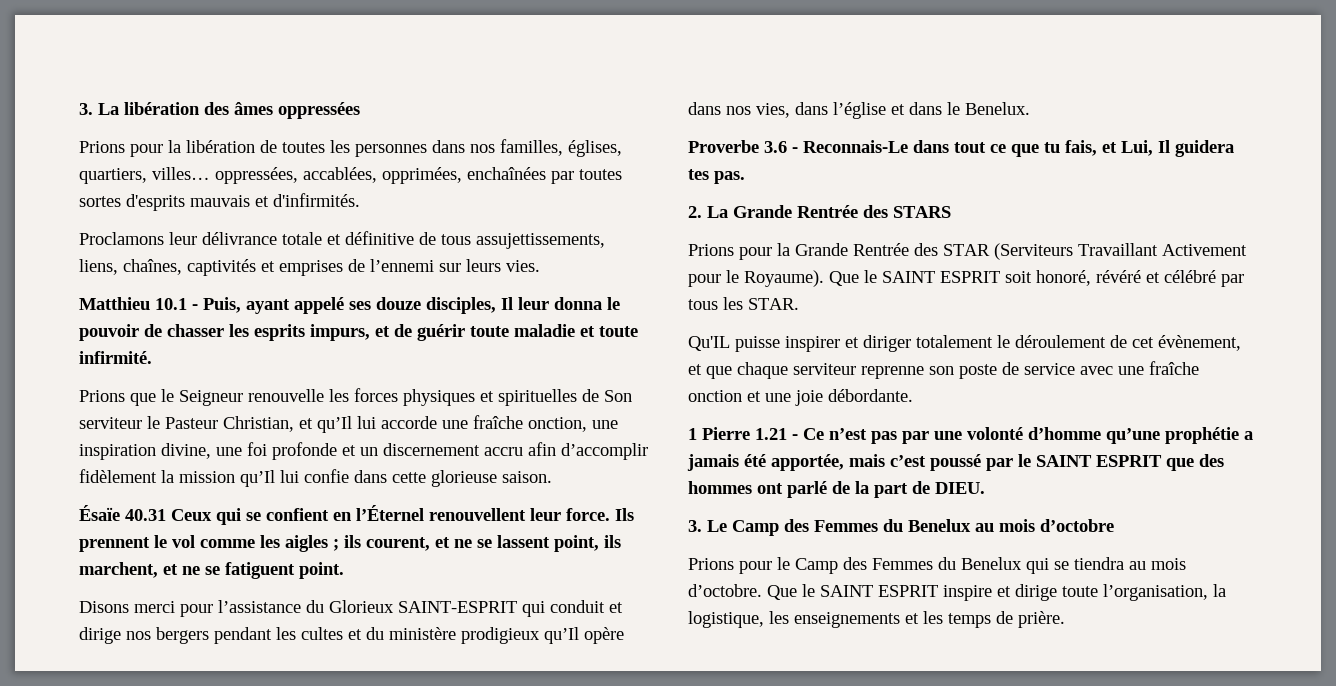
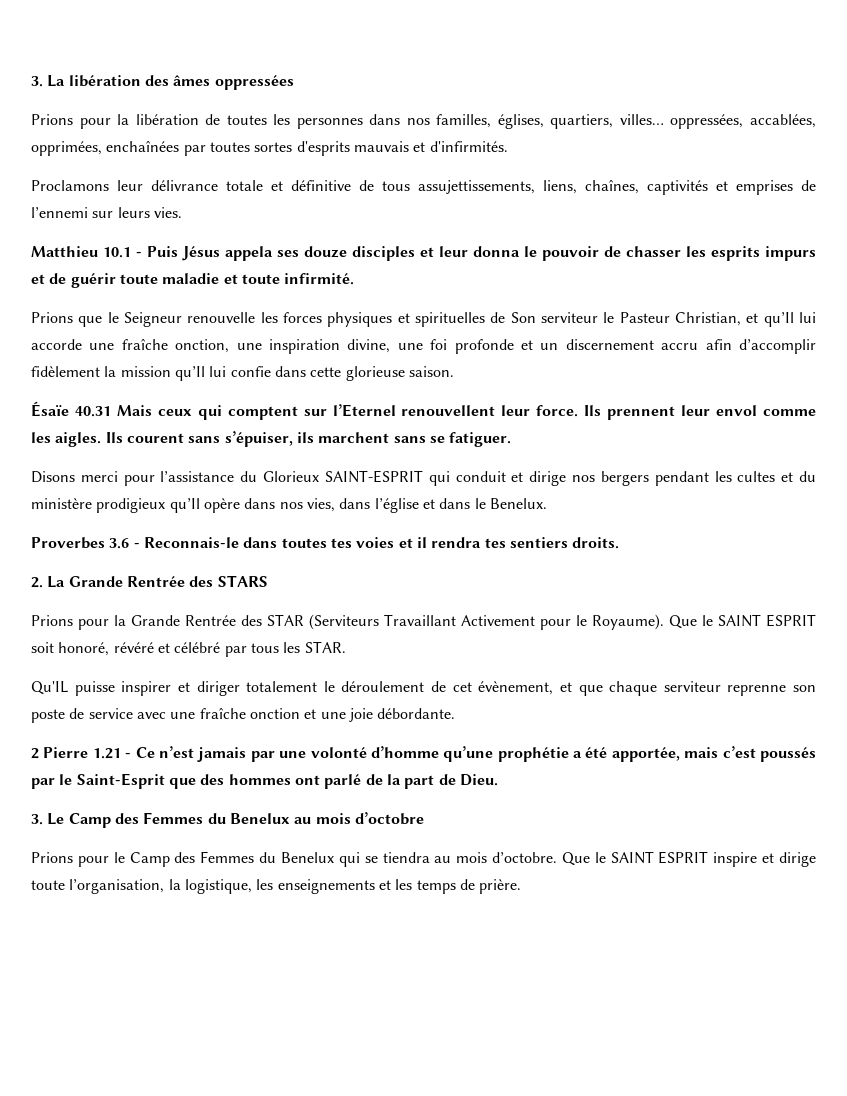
- Matthieu 10.1 - Puis, ayant appelé ses douze disciples, Il leur donna le pouvoir de chasser les esprits impurs, et de guérir toute maladie et toute infirmité.
+ Matthieu 10.1 - Puis Jésus appela ses douze disciples et leur donna le pouvoir de chasser les esprits impurs et de guérir toute maladie et toute infirmité.
- Ésaïe 40.31 Ceux qui se confient en l’Éternel renouvellent leur force.
+ Ésaïe 40.31 Mais ceux qui comptent sur l’Eternel renouvellent leur force.
- Ils prennent le vol comme les aigles ; ils courent, et ne se lassent point, ils marchent, et ne se fatiguent point.
+ Ils prennent leur envol comme les aigles. Ils courent sans s’épuiser, ils marchent sans se fatiguer.
- Proverbe 3.6 - Reconnais-Le dans tout ce que tu fais, et Lui, Il guidera tes pas.
+ Proverbes 3.6 - Reconnais-le dans toutes tes voies et il rendra tes sentiers droits.
- 1 Pierre 1.21 - Ce n’est pas par une volonté d’homme qu’une prophétie a jamais été apportée, mais c’est poussé par le SAINT ESPRIT que des hommes ont parlé de la part de DIEU.
+ 2 Pierre 1.21 - Ce n’est jamais par une volonté d’homme qu’une prophétie a été apportée, mais c’est poussés par le Saint-Esprit que des hommes ont parlé de la part de Dieu.

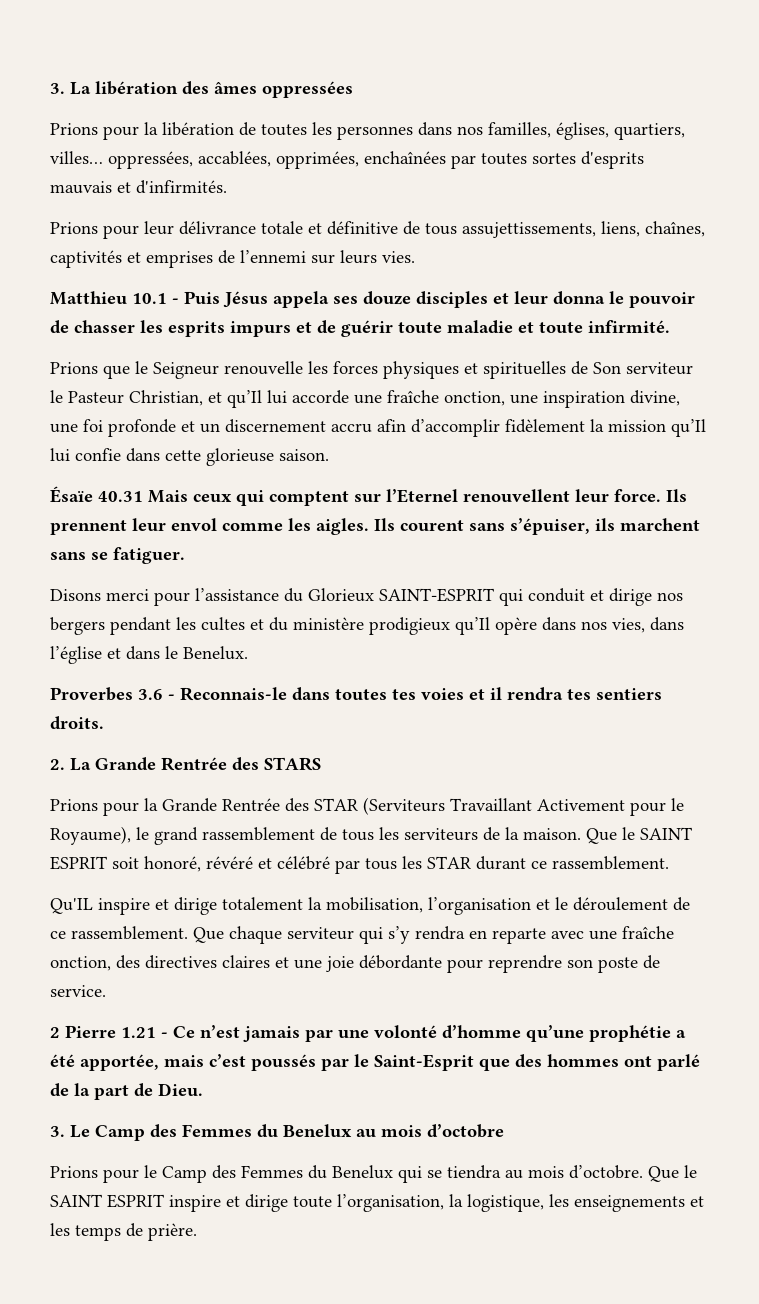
- Proclamons leur délivrance totale et définitive de tous assujettissements, liens, chaînes, captivités et emprises de l’ennemi sur leurs vies.
+ Prions pour leur délivrance totale et définitive de tous assujettissements, liens, chaînes, captivités et emprises de l’ennemi sur leurs vies.
- Prions pour la Grande Rentrée des STAR (Serviteurs Travaillant Activement pour le Royaume).
+ Prions pour la Grande Rentrée des STAR (Serviteurs Travaillant Activement pour le Royaume), le grand rassemblement de tous les serviteurs de la maison.
- Que le SAINT ESPRIT soit honoré, révéré et célébré par tous les STAR.
- Qu'IL puisse inspirer et diriger totalement le déroulement de cet évènement, et que chaque serviteur reprenne son poste de service avec une fraîche onction et une joie débordante.
+ Que le SAINT ESPRIT soit honoré, révéré et célébré par tous les STAR durant ce rassemblement.
+ Qu'IL inspire et dirige totalement la mobilisation, l’organisation et le déroulement de ce rassemblement. Que chaque serviteur qui s’y rendra en reparte avec une fraîche onction, des directives claires et une joie débordante pour reprendre son poste de service.

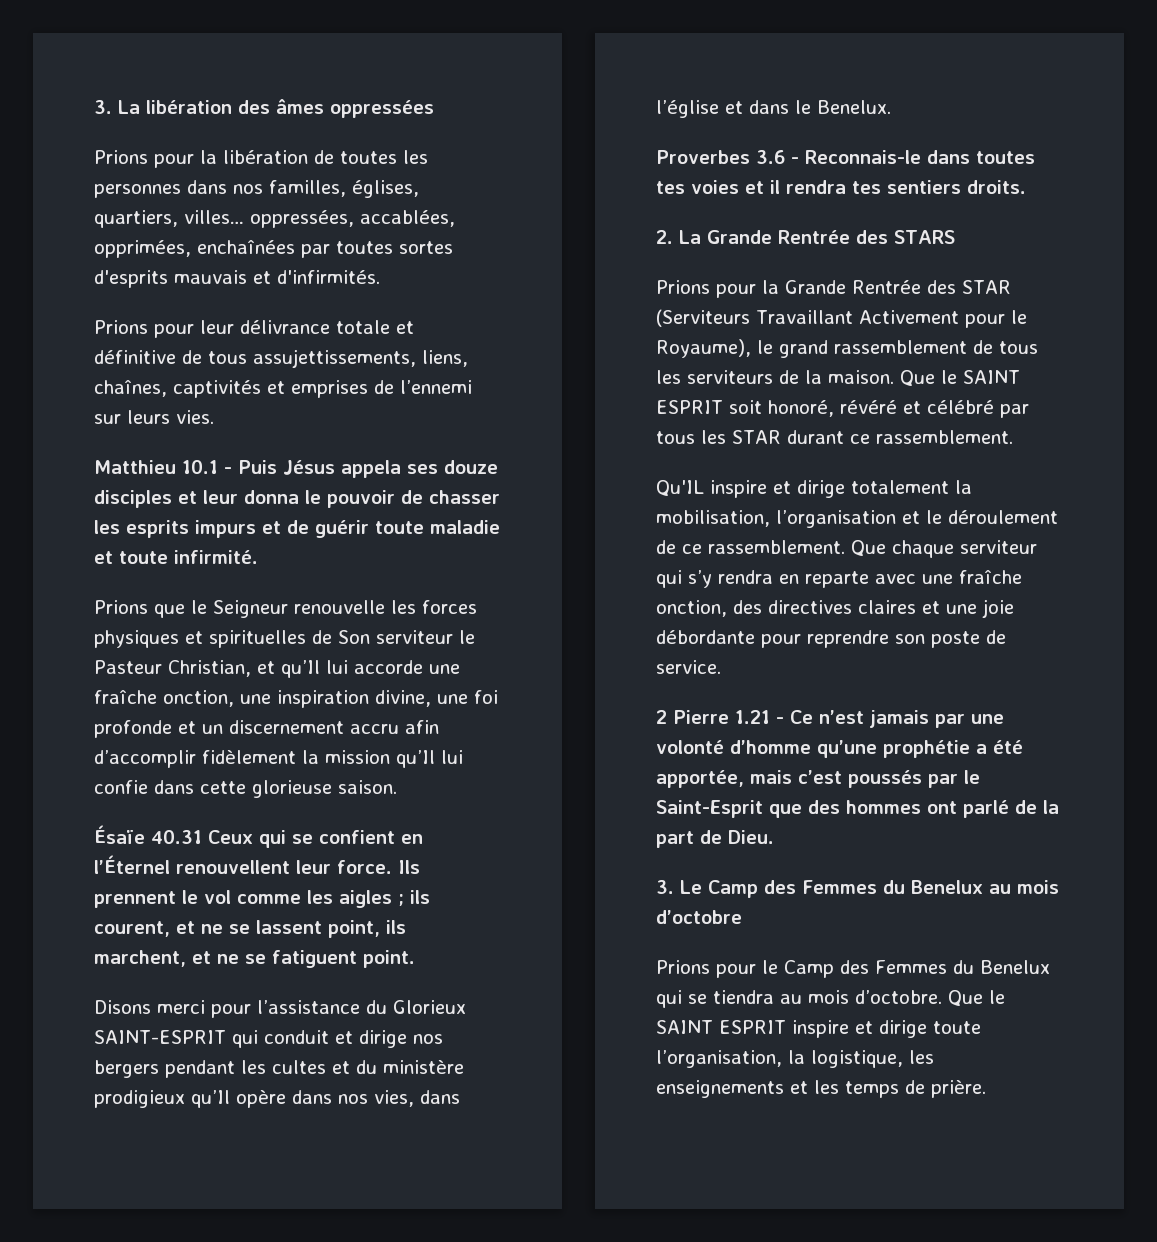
- Ésaïe 40.31 Mais ceux qui comptent sur l’Eternel renouvellent leur force.
+ Ésaïe 40.31 Ceux qui se confient en l’Éternel renouvellent leur force.
- Ils prennent leur envol comme les aigles. Ils courent sans s’épuiser, ils marchent sans se fatiguer.
+ Ils prennent le vol comme les aigles ; ils courent, et ne se lassent point, ils marchent, et ne se fatiguent point.

